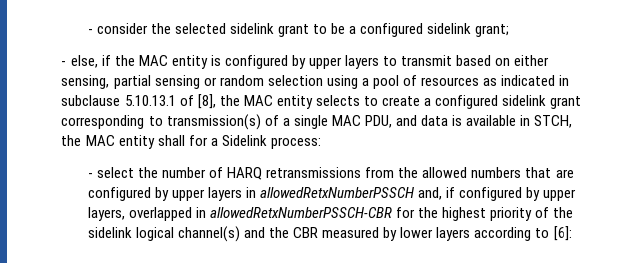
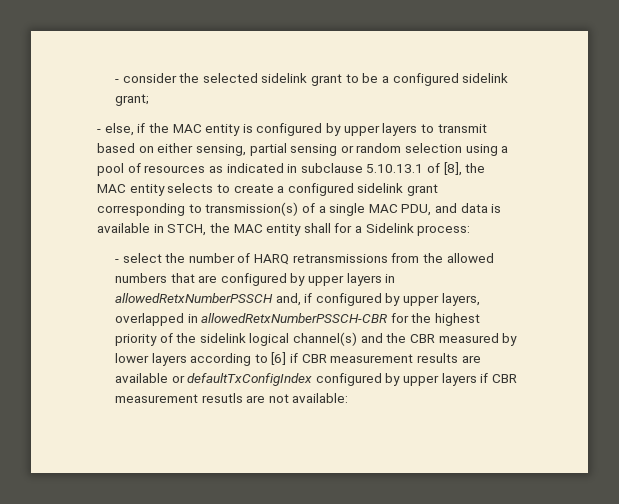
- - select the number of HARQ retransmissions from the allowed numbers that are configured by upper layers in allowedRetxNumberPSSCH and, if configured by upper layers, overlapped in allowedRetxNumberPSSCH-CBR for the highest priority of the sidelink logical channel(s) and the CBR measured by lower layers according to [6]:
+ - select the number of HARQ retransmissions from the allowed numbers that are configured by upper layers in allowedRetxNumberPSSCH and, if configured by upper layers, overlapped in allowedRetxNumberPSSCH-CBR for the highest priority of the sidelink logical channel(s) and the CBR measured by lower layers according to [6] if CBR measurement results are available or defaultTxConfigIndex configured by upper layers if CBR measurement resutls are not available:

